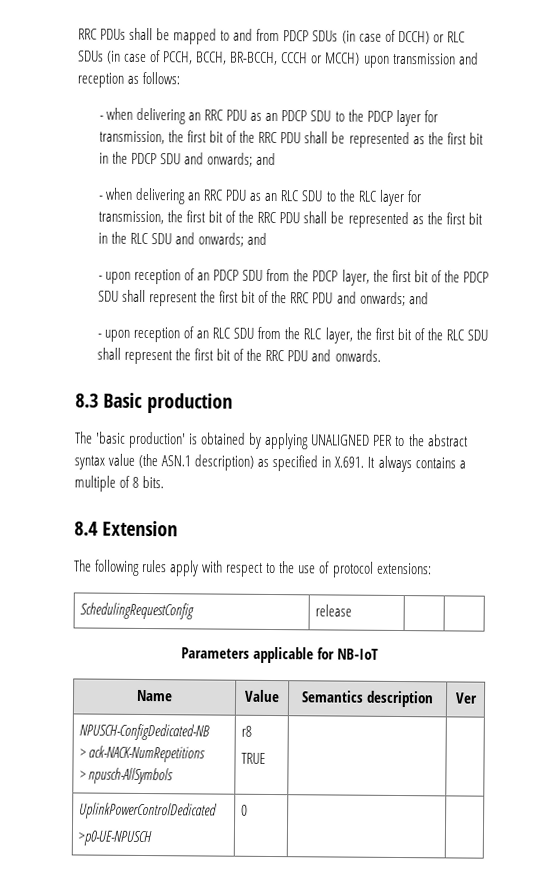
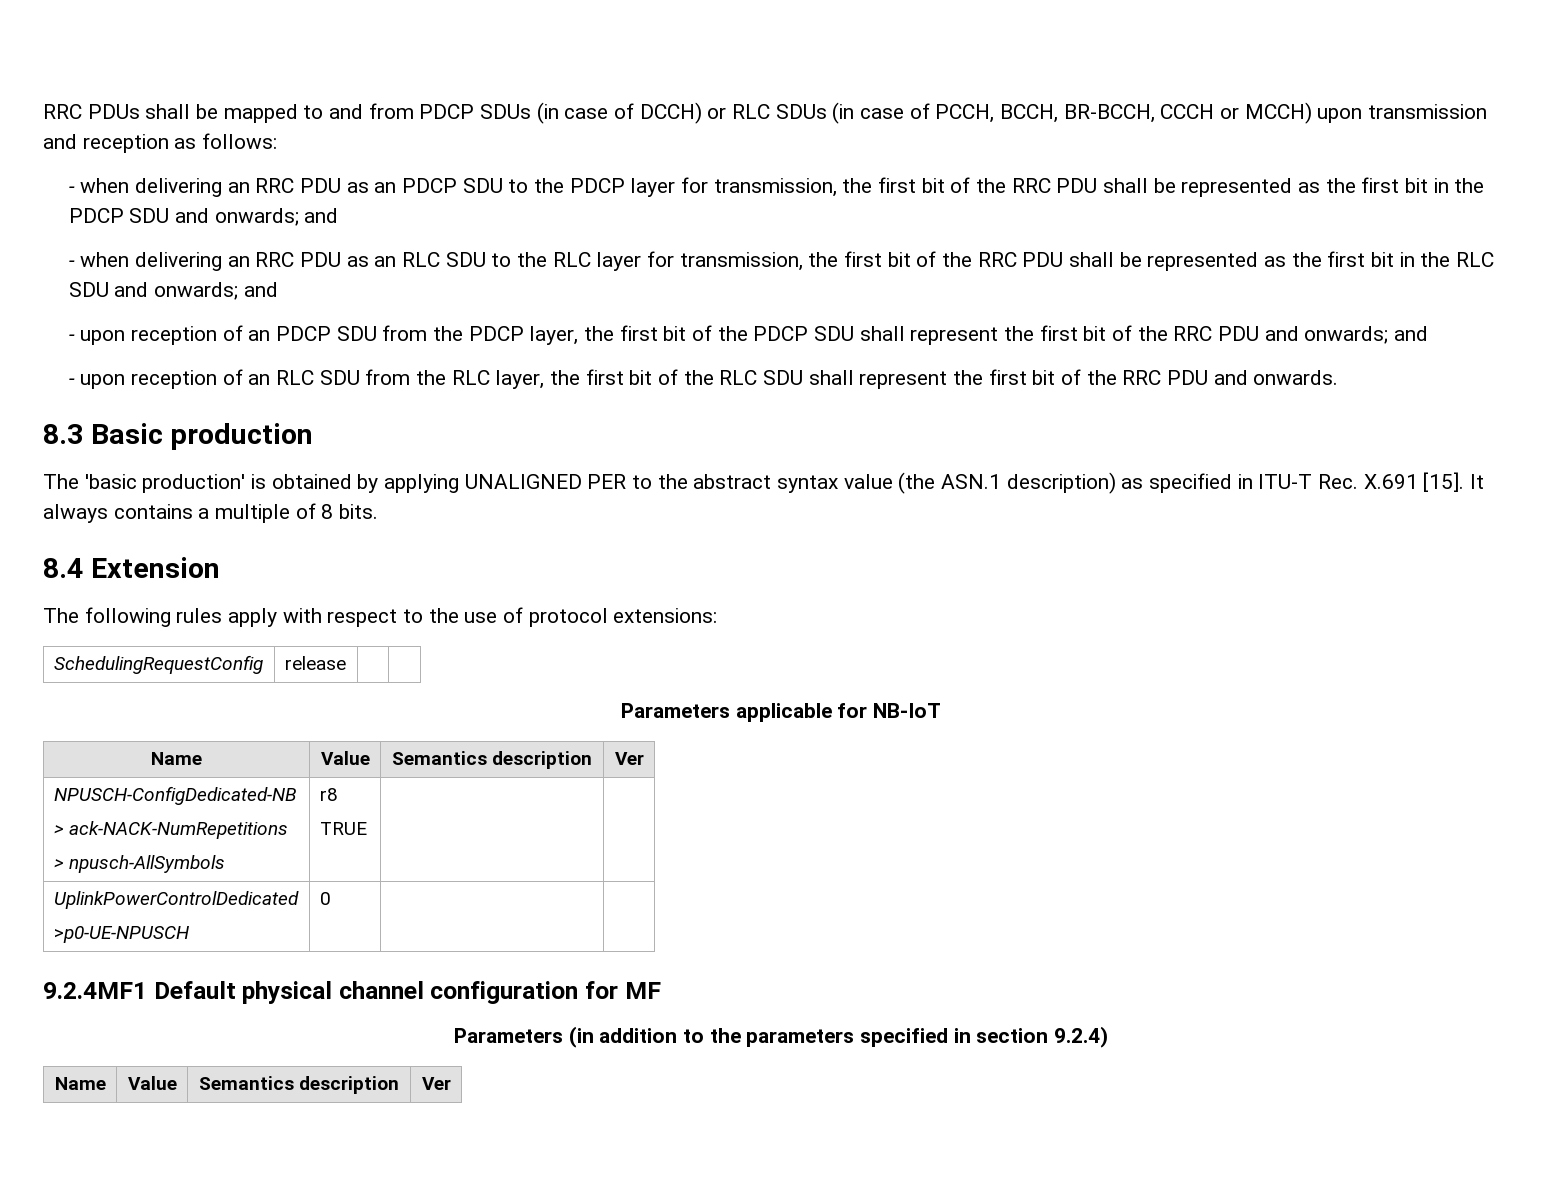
- The 'basic production' is obtained by applying UNALIGNED PER to the abstract syntax value (the ASN.1 description) as specified in X.691. It always contains a multiple of 8 bits.
+ The 'basic production' is obtained by applying UNALIGNED PER to the abstract syntax value (the ASN.1 description) as specified in ITU-T Rec. X.691 [15]. It always contains a multiple of 8 bits.
+ 9.2.4MF1 Default physical channel configuration for MF
+ Parameters (in addition to the parameters specified in section 9.2.4)
+ Name | Value | Semantics description | Ver

